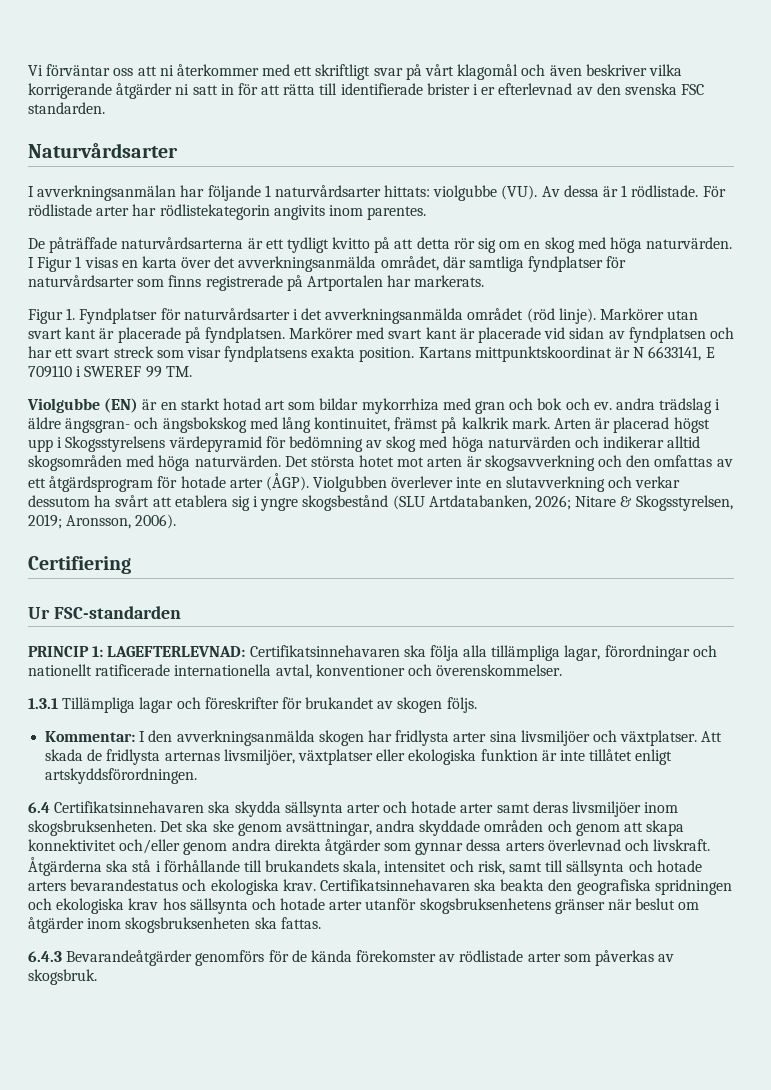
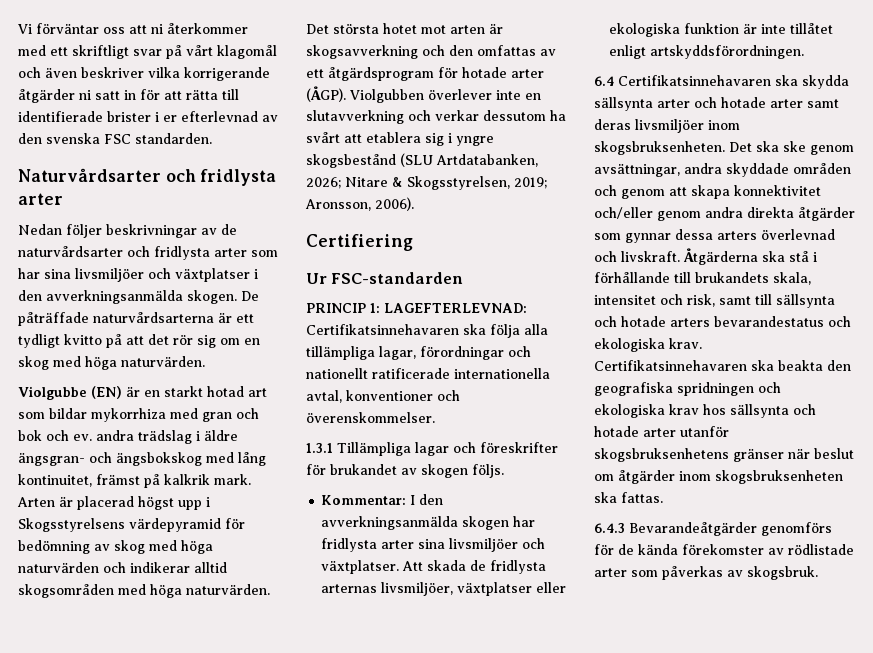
- Naturvårdsarter
- I avverkningsanmälan har följande 1 naturvårdsarter hittats: violgubbe (VU). Av dessa är 1 rödlistade. För rödlistade arter har rödlistekategorin angivits inom parentes.
- De påträffade naturvårdsarterna är ett tydligt kvitto på att detta rör sig om en skog med höga naturvärden. I Figur 1 visas en karta över det avverkningsanmälda området, där samtliga fyndplatser för naturvårdsarter som finns registrerade på Artportalen har markerats.
- Figur 1. Fyndplatser för naturvårdsarter i det avverkningsanmälda området (röd linje). Markörer utan svart kant är placerade på fyndplatsen. Markörer med svart kant är placerade vid sidan av fyndplatsen och har ett svart streck som visar fyndplatsens exakta position. Kartans mittpunktskoordinat är N 6633141, E 709110 i SWEREF 99 TM.
+ Naturvårdsarter och fridlysta arter
+ Nedan följer beskrivningar av de naturvårdsarter och fridlysta arter som har sina livsmiljöer och växtplatser i den avverkningsanmälda skogen. De påträffade naturvårdsarterna är ett tydligt kvitto på att det rör sig om en skog med höga naturvärden.

